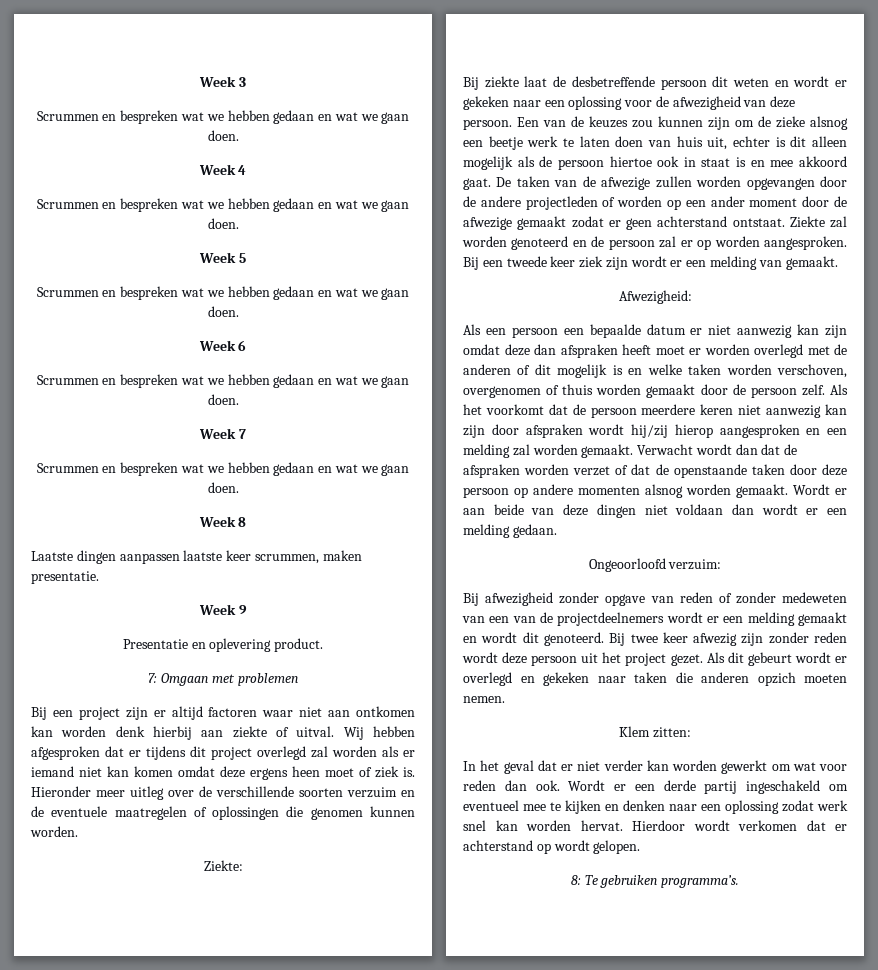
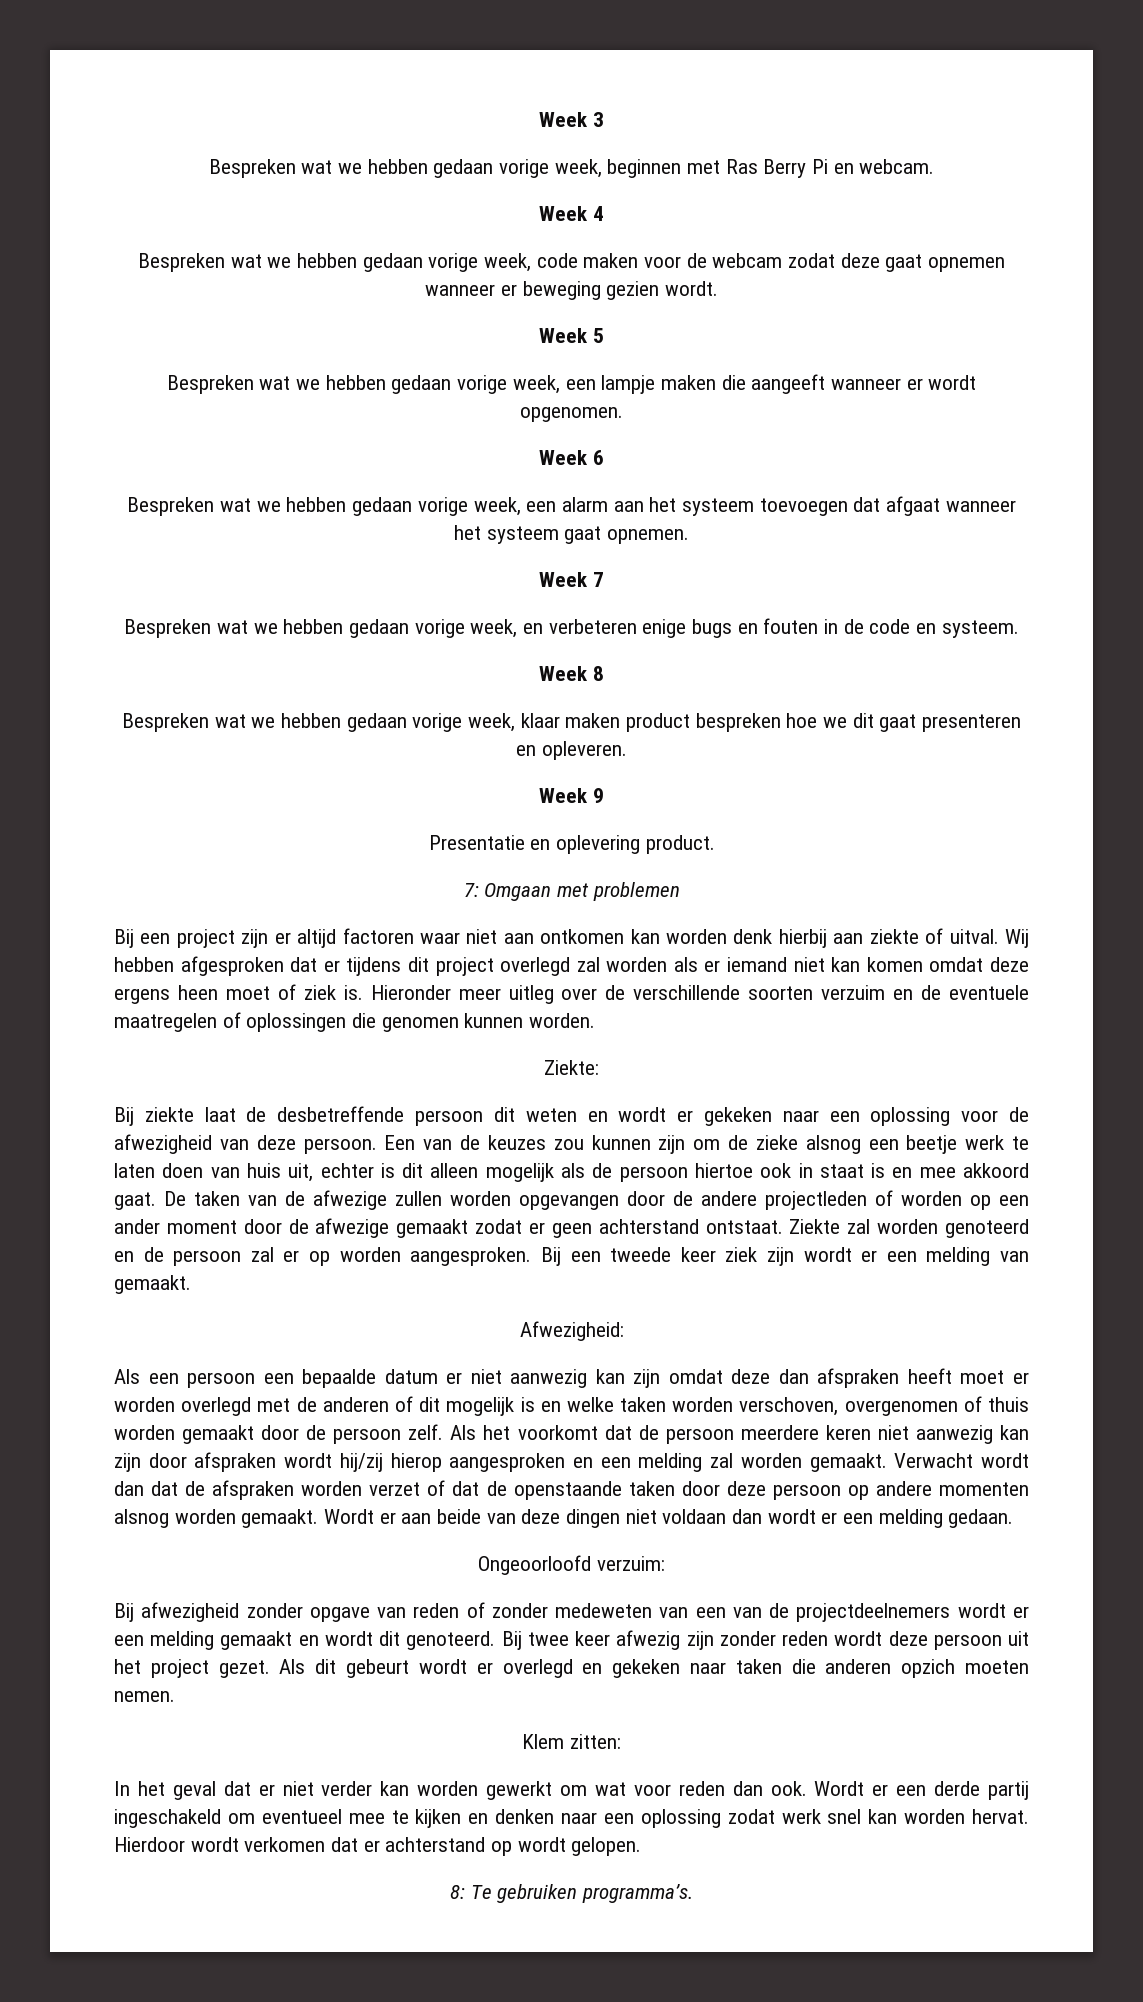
  Week 3
- Scrummen en bespreken wat we hebben gedaan en wat we gaan doen.
+ Bespreken wat we hebben gedaan vorige week, beginnen met Ras Berry Pi en webcam.
  Week 4
- Scrummen en bespreken wat we hebben gedaan en wat we gaan doen.
+ Bespreken wat we hebben gedaan vorige week, code maken voor de webcam zodat deze gaat opnemen wanneer er beweging gezien wordt.
  Week 5
- Scrummen en bespreken wat we hebben gedaan en wat we gaan doen.
+ Bespreken wat we hebben gedaan vorige week, een lampje maken die aangeeft wanneer er wordt opgenomen.
  Week 6
- Scrummen en bespreken wat we hebben gedaan en wat we gaan doen.
+ Bespreken wat we hebben gedaan vorige week, een alarm aan het systeem toevoegen dat afgaat wanneer het systeem gaat opnemen.
  Week 7
- Scrummen en bespreken wat we hebben gedaan en wat we gaan doen.
+ Bespreken wat we hebben gedaan vorige week, en verbeteren enige bugs en fouten in de code en systeem.
  Week 8
- Laatste dingen aanpassen laatste keer scrummen, maken presentatie.
+ Bespreken wat we hebben gedaan vorige week, klaar maken product bespreken hoe we dit gaat presenteren en opleveren.

